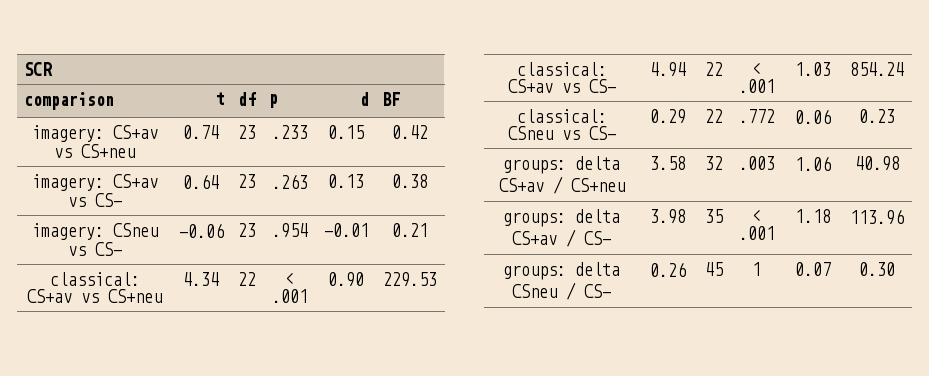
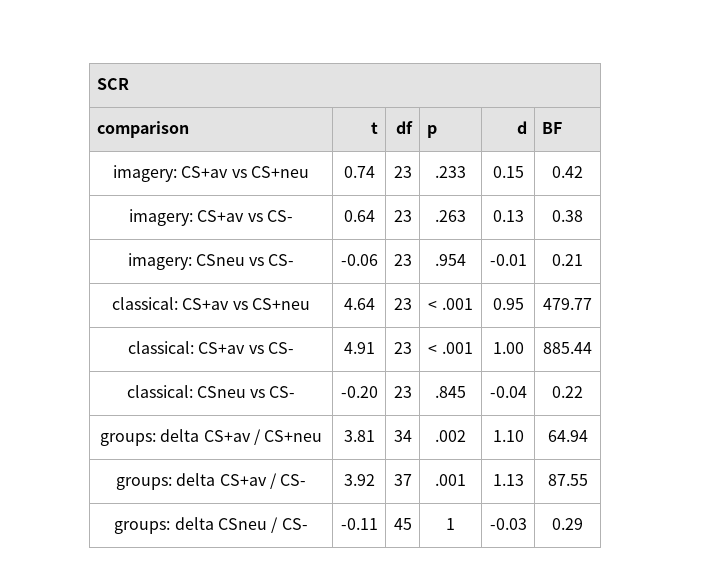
- classical: CS+av vs CS+neu | 4.34 | 22 | < .001 | 0.90 | 229.53
+ classical: CS+av vs CS+neu | 4.64 | 23 | < .001 | 0.95 | 479.77
- classical: CS+av vs CS- | 4.94 | 22 | < .001 | 1.03 | 854.24
+ classical: CS+av vs CS- | 4.91 | 23 | < .001 | 1.00 | 885.44
- classical: CSneu vs CS- | 0.29 | 22 | .772 | 0.06 | 0.23
+ classical: CSneu vs CS- | -0.20 | 23 | .845 | -0.04 | 0.22
- groups: delta CS+av / CS+neu | 3.58 | 32 | .003 | 1.06 | 40.98
+ groups: delta CS+av / CS+neu | 3.81 | 34 | .002 | 1.10 | 64.94
- groups: delta CS+av / CS- | 3.98 | 35 | < .001 | 1.18 | 113.96
+ groups: delta CS+av / CS- | 3.92 | 37 | .001 | 1.13 | 87.55
- groups: delta CSneu / CS- | 0.26 | 45 | 1 | 0.07 | 0.30
+ groups: delta CSneu / CS- | -0.11 | 45 | 1 | -0.03 | 0.29

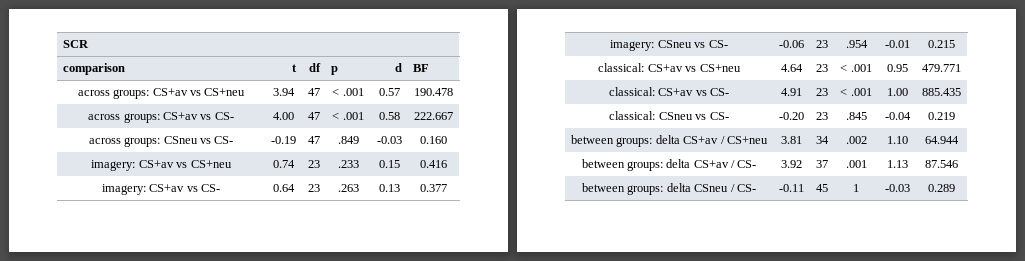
+ across groups: CS+av vs CS+neu | 3.94 | 47 | < .001 | 0.57 | 190.478
+ across groups: CS+av vs CS- | 4.00 | 47 | < .001 | 0.58 | 222.667
+ across groups: CSneu vs CS- | -0.19 | 47 | .849 | -0.03 | 0.160
- imagery: CS+av vs CS+neu | 0.74 | 23 | .233 | 0.15 | 0.42
+ imagery: CS+av vs CS+neu | 0.74 | 23 | .233 | 0.15 | 0.416
- imagery: CS+av vs CS- | 0.64 | 23 | .263 | 0.13 | 0.38
+ imagery: CS+av vs CS- | 0.64 | 23 | .263 | 0.13 | 0.377
- imagery: CSneu vs CS- | -0.06 | 23 | .954 | -0.01 | 0.21
+ imagery: CSneu vs CS- | -0.06 | 23 | .954 | -0.01 | 0.215
- classical: CS+av vs CS+neu | 4.64 | 23 | < .001 | 0.95 | 479.77
+ classical: CS+av vs CS+neu | 4.64 | 23 | < .001 | 0.95 | 479.771
- classical: CS+av vs CS- | 4.91 | 23 | < .001 | 1.00 | 885.44
+ classical: CS+av vs CS- | 4.91 | 23 | < .001 | 1.00 | 885.435
- classical: CSneu vs CS- | -0.20 | 23 | .845 | -0.04 | 0.22
- groups: delta CS+av / CS+neu | 3.81 | 34 | .002 | 1.10 | 64.94
- groups: delta CS+av / CS- | 3.92 | 37 | .001 | 1.13 | 87.55
- groups: delta CSneu / CS- | -0.11 | 45 | 1 | -0.03 | 0.29
+ classical: CSneu vs CS- | -0.20 | 23 | .845 | -0.04 | 0.219
+ between groups: delta CS+av / CS+neu | 3.81 | 34 | .002 | 1.10 | 64.944
+ between groups: delta CS+av / CS- | 3.92 | 37 | .001 | 1.13 | 87.546
+ between groups: delta CSneu / CS- | -0.11 | 45 | 1 | -0.03 | 0.289

